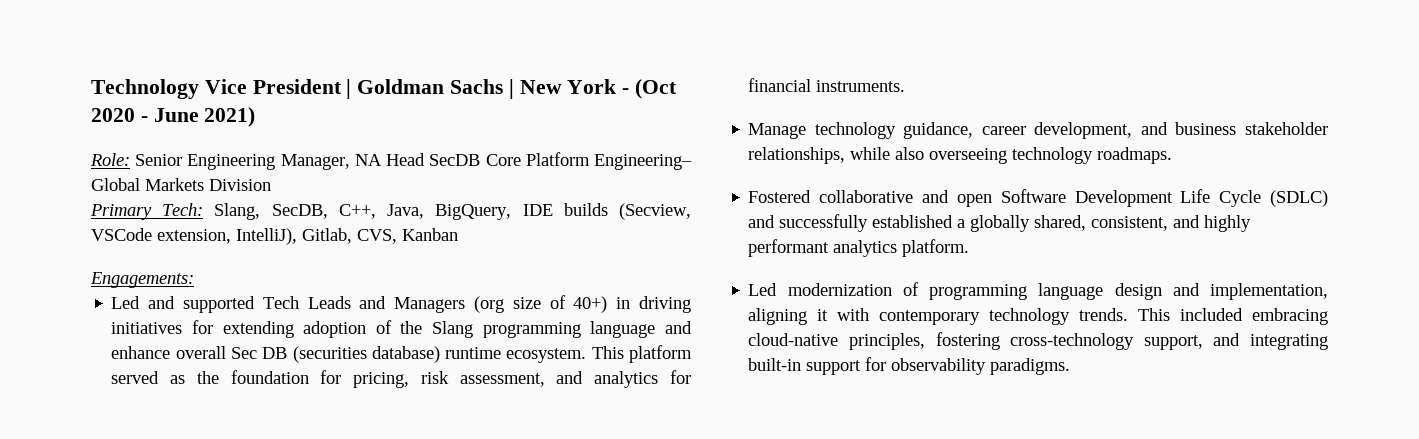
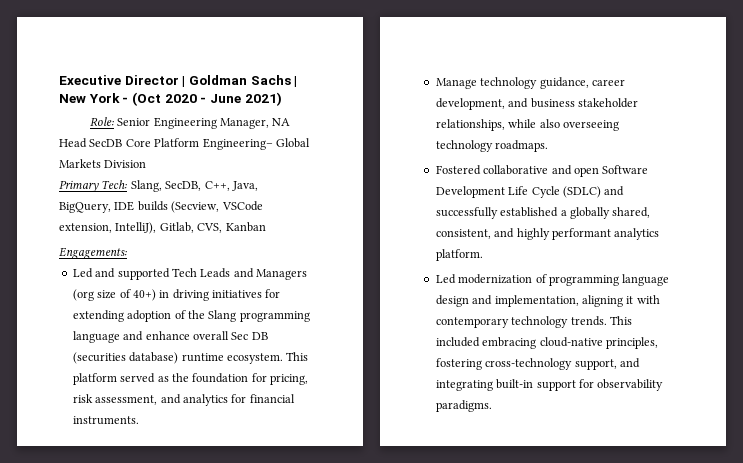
- Technology Vice President | Goldman Sachs | New York - (Oct 2020 - June 2021)
+ Executive Director | Goldman Sachs | New York - (Oct 2020 - June 2021)

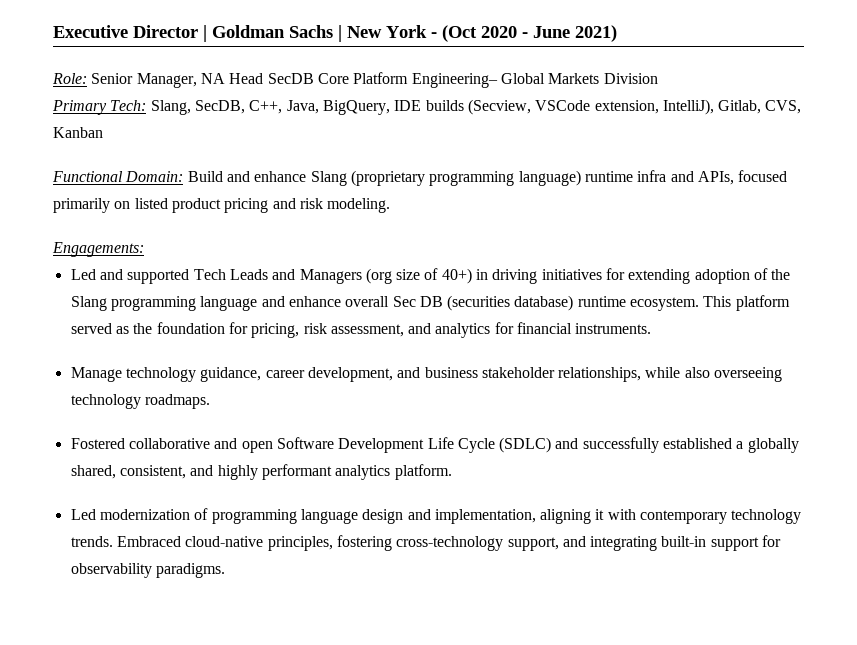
- Role: Senior Engineering Manager, NA Head SecDB Core Platform Engineering– Global Markets Division
+ Role: Senior Manager, NA Head SecDB Core Platform Engineering– Global Markets Division
+ Functional Domain: Build and enhance Slang (proprietary programming language) runtime infra and APIs, focused primarily on listed product pricing and risk modeling.
- This included embracing cloud-native principles, fostering cross-technology support, and integrating built-in support for observability paradigms.
+ Embraced cloud-native principles, fostering cross-technology support, and integrating built-in support for observability paradigms.

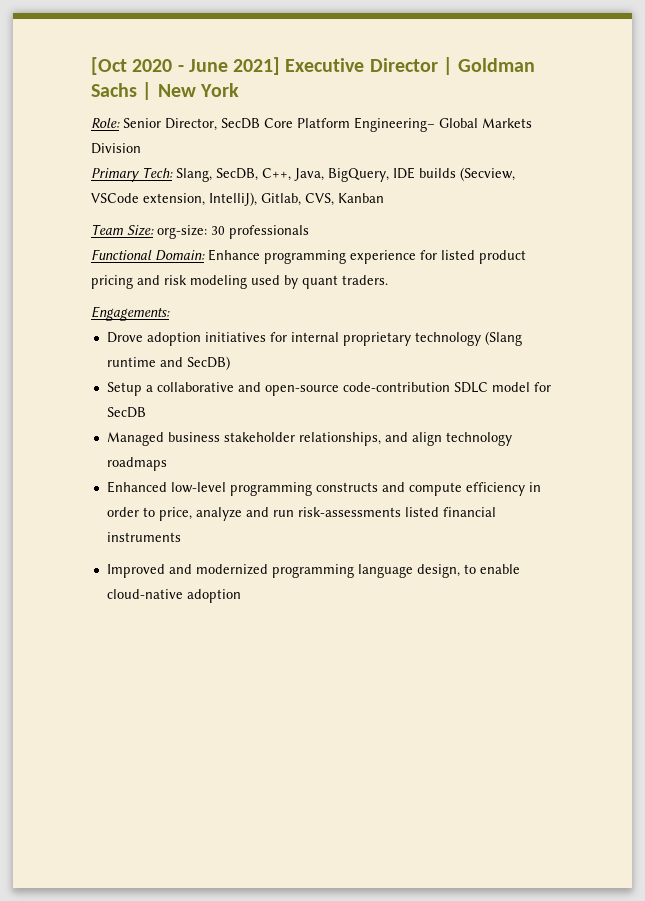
- Executive Director | Goldman Sachs | New York - (Oct 2020 - June 2021)
+ [Oct 2020 - June 2021] Executive Director | Goldman Sachs | New York
- Role: Senior Manager, NA Head SecDB Core Platform Engineering– Global Markets Division
+ Role: Senior Director, SecDB Core Platform Engineering– Global Markets Division
- Functional Domain: Build and enhance Slang (proprietary programming language) runtime infra and APIs, focused primarily on listed product pricing and risk modeling.
+ Team Size: org-size: 30 professionals
+ Functional Domain: Enhance programming experience for listed product pricing and risk modeling used by quant traders.
  Engagements:
- Led and supported Tech Leads and Managers (org size of 40+) in driving initiatives for extending adoption of the Slang programming language and enhance overall Sec DB (securities database) runtime ecosystem. This platform served as the foundation for pricing, risk assessment, and analytics for financial instruments.
- Manage technology guidance, career development, and business stakeholder relationships, while also overseeing technology roadmaps.
- Fostered collaborative and open Software Development Life Cycle (SDLC) and successfully established a globally shared, consistent, and highly performant analytics platform.
- Led modernization of programming language design and implementation, aligning it with contemporary technology trends. Embraced cloud-native principles, fostering cross-technology support, and integrating built-in support for observability paradigms.
+ Drove adoption initiatives for internal proprietary technology (Slang runtime and SecDB)
+ Setup a collaborative and open-source code-contribution SDLC model for SecDB
+ Managed business stakeholder relationships, and align technology roadmaps
+ Enhanced low-level programming constructs and compute efficiency in order to price, analyze and run risk-assessments listed financial instruments
+ Improved and modernized programming language design, to enable cloud-native adoption

